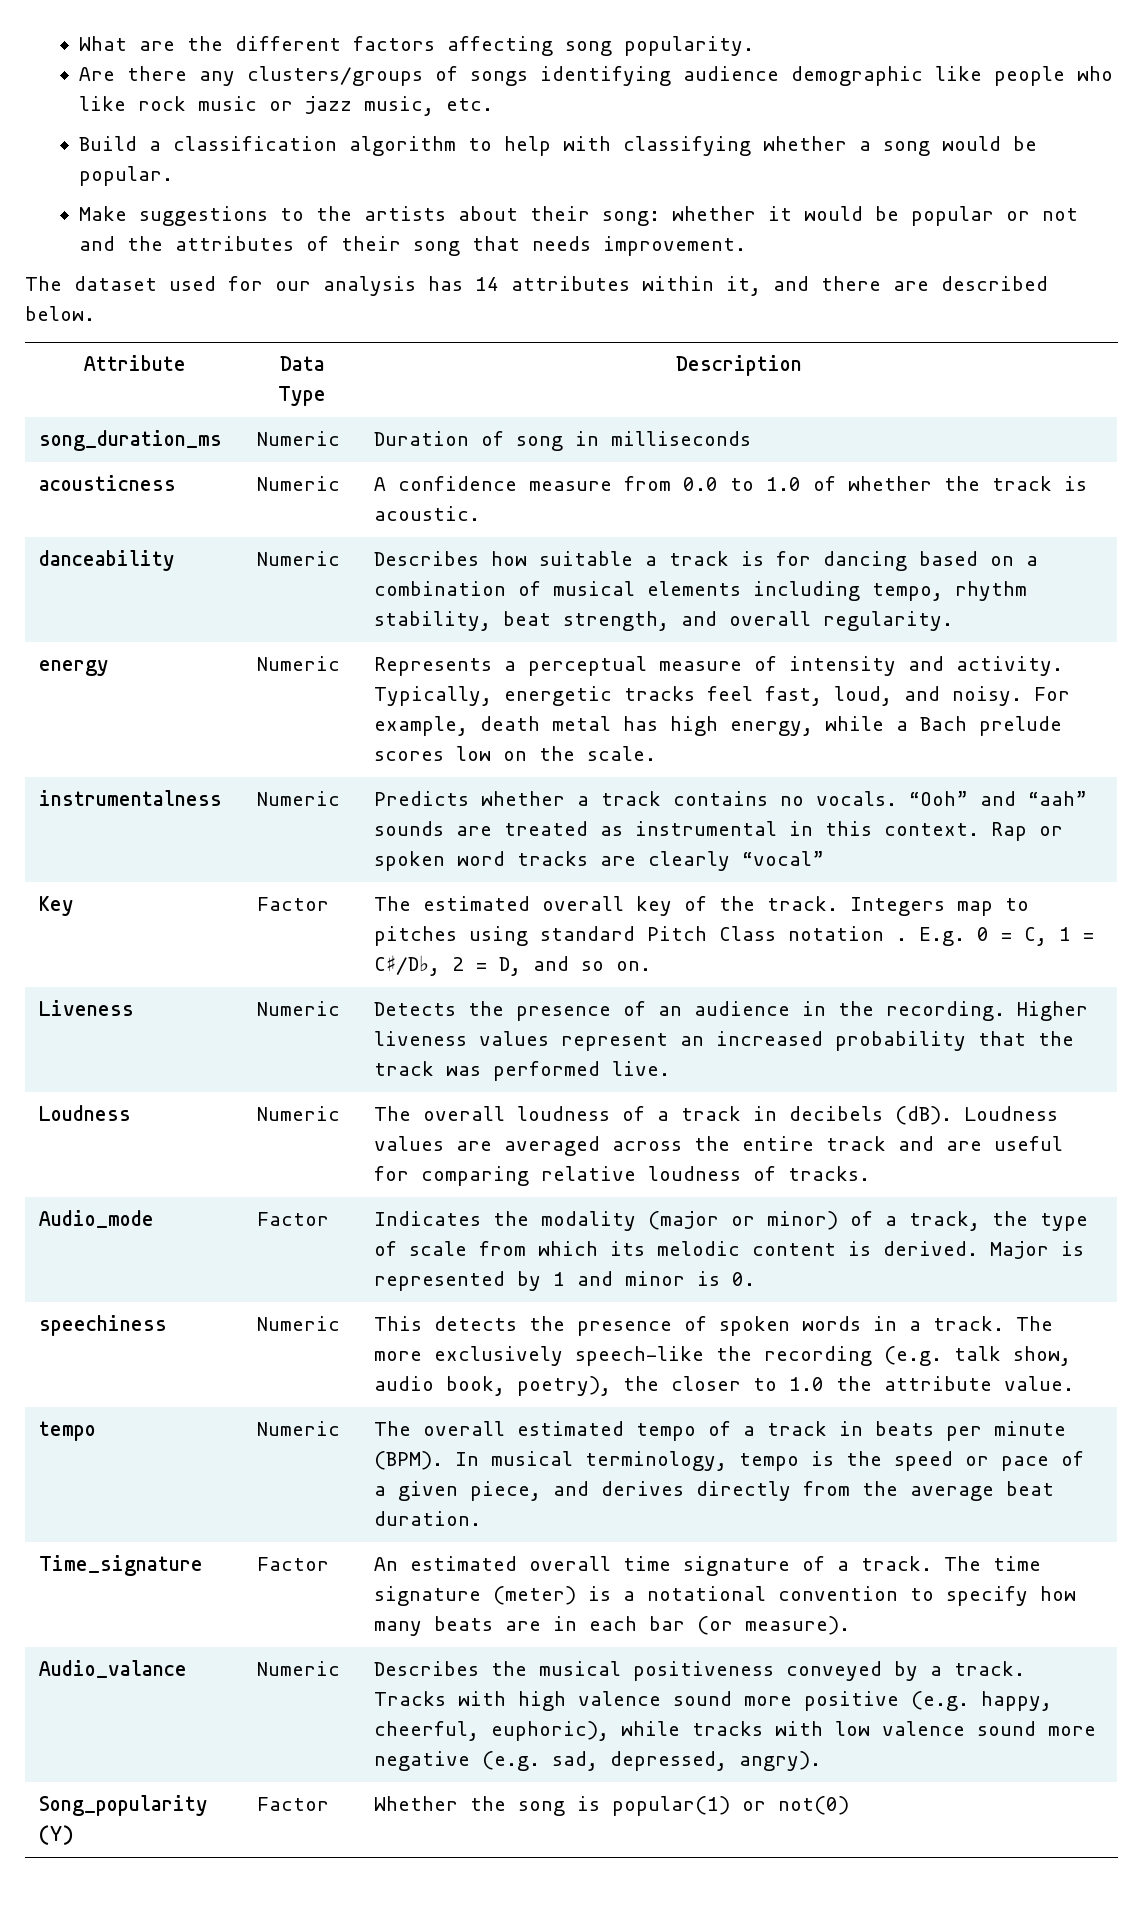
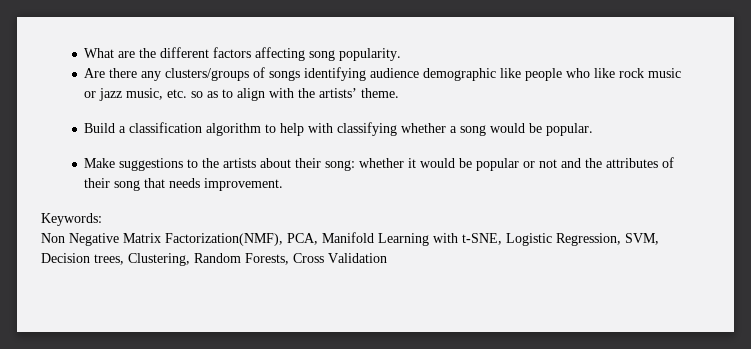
- Are there any clusters/groups of songs identifying audience demographic like people who like rock music or jazz music, etc.
+ Are there any clusters/groups of songs identifying audience demographic like people who like rock music or jazz music, etc. so as to align with the artists’ theme.
- The dataset used for our analysis has 14 attributes within it, and there are described below.
- Attribute | Data Type | Description
- song_duration_ms | Numeric | Duration of song in milliseconds
- acousticness | Numeric | A confidence measure from 0.0 to 1.0 of whether the track is acoustic.
- danceability | Numeric | Describes how suitable a track is for dancing based on a combination of musical elements including tempo, rhythm stability, beat strength, and overall regularity.
- energy | Numeric | Represents a perceptual measure of intensity and activity. Typically, energetic tracks feel fast, loud, and noisy. For example, death metal has high energy, while a Bach prelude scores low on the scale.
- instrumentalness | Numeric | Predicts whether a track contains no vocals. “Ooh” and “aah” sounds are treated as instrumental in this context. Rap or spoken word tracks are clearly “vocal”
- Key | Factor | The estimated overall key of the track. Integers map to pitches using standard Pitch Class notation . E.g. 0 = C, 1 = C♯/D♭, 2 = D, and so on.
- Liveness | Numeric | Detects the presence of an audience in the recording. Higher liveness values represent an increased probability that the track was performed live.
- Loudness | Numeric | The overall loudness of a track in decibels (dB). Loudness values are averaged across the entire track and are useful for comparing relative loudness of tracks.
- Audio_mode | Factor | Indicates the modality (major or minor) of a track, the type of scale from which its melodic content is derived. Major is represented by 1 and minor is 0.
- speechiness | Numeric | This detects the presence of spoken words in a track. The more exclusively speech-like the recording (e.g. talk show, audio book, poetry), the closer to 1.0 the attribute value.
- tempo | Numeric | The overall estimated tempo of a track in beats per minute (BPM). In musical terminology, tempo is the speed or pace of a given piece, and derives directly from the average beat duration.
- Time_signature | Factor | An estimated overall time signature of a track. The time signature (meter) is a notational convention to specify how many beats are in each bar (or measure).
- Audio_valance | Numeric | Describes the musical positiveness conveyed by a track. Tracks with high valence sound more positive (e.g. happy, cheerful, euphoric), while tracks with low valence sound more negative (e.g. sad, depressed, angry).
- Song_popularity (Y) | Factor | Whether the song is popular(1) or not(0)
+ Keywords:
+ Non Negative Matrix Factorization(NMF), PCA, Manifold Learning with t-SNE, Logistic Regression, SVM, Decision trees, Clustering, Random Forests, Cross Validation

